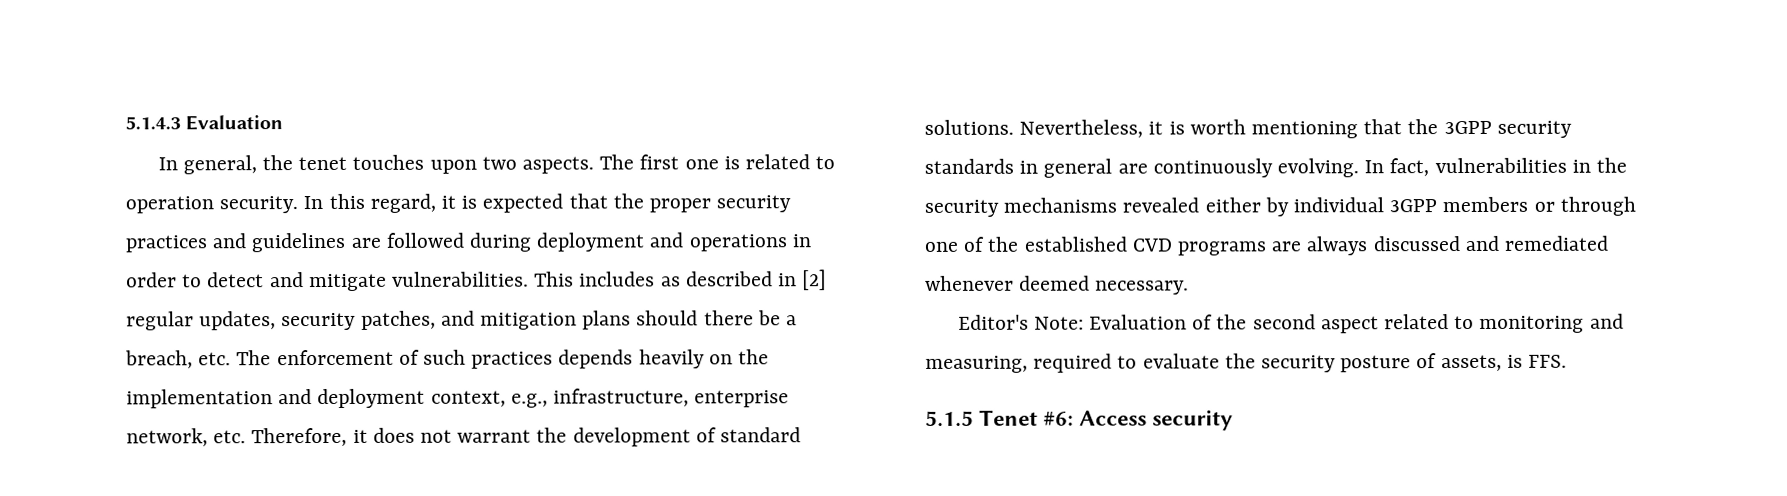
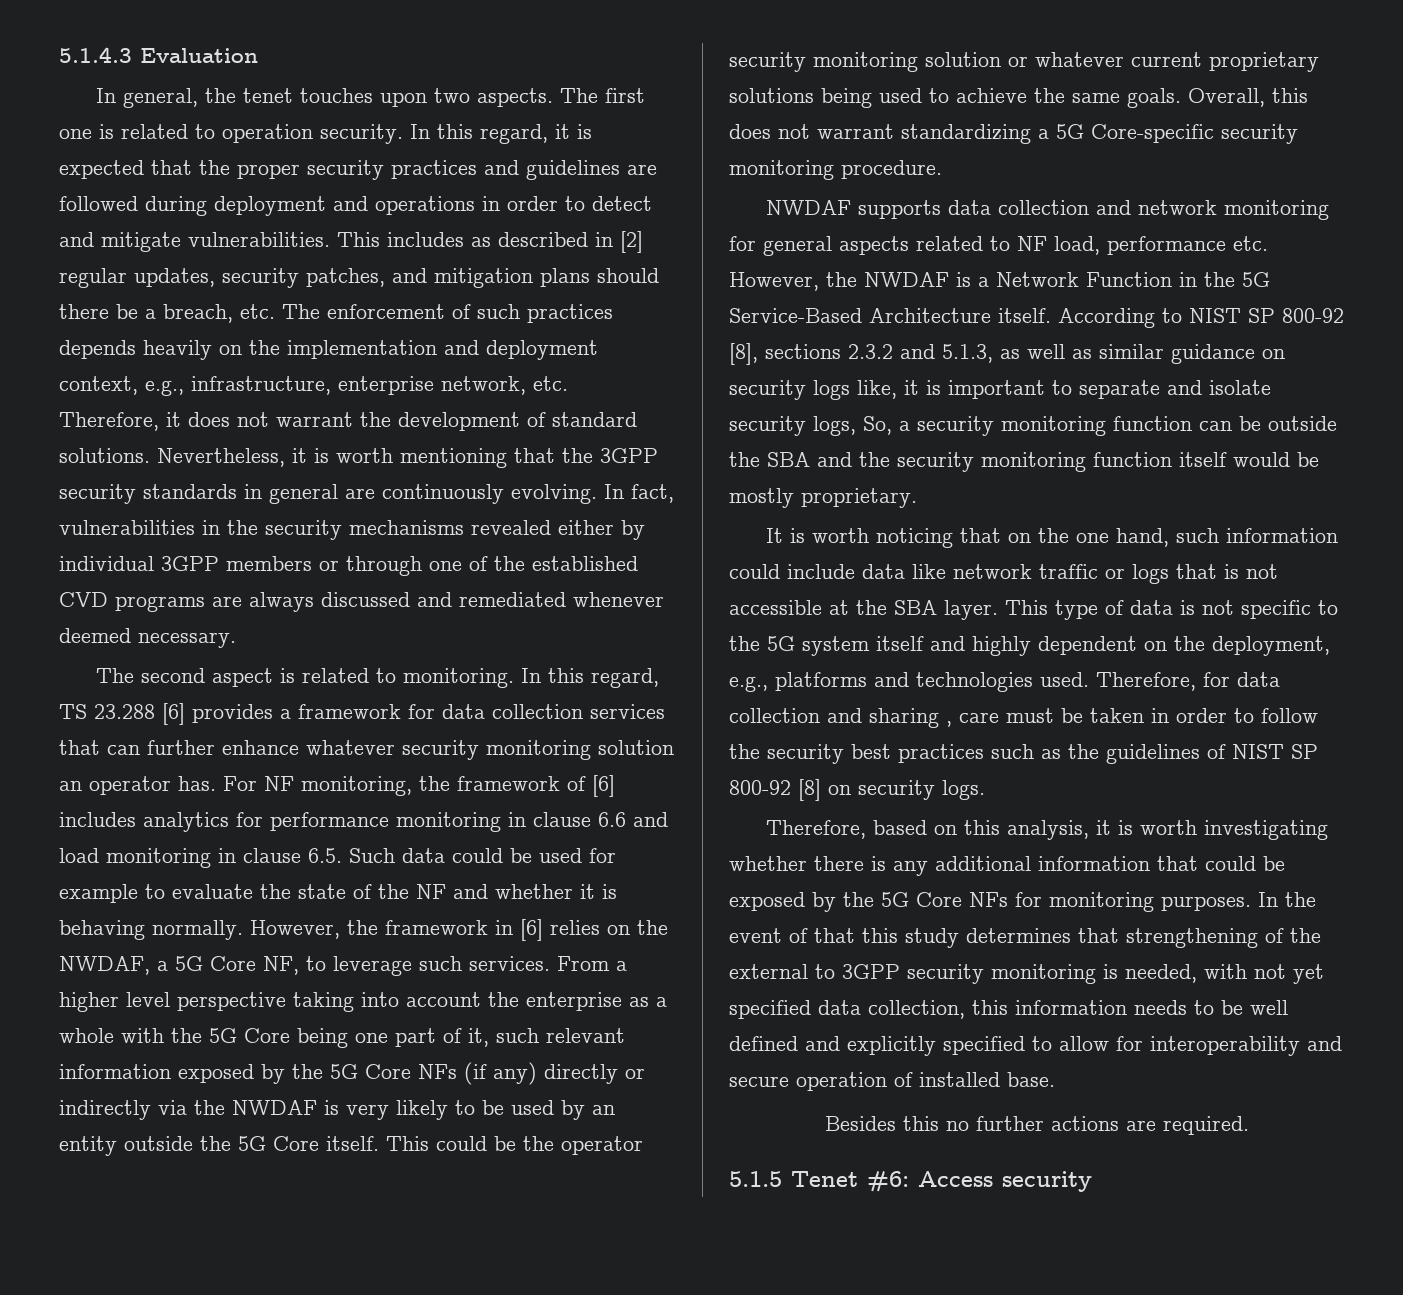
- Editor's Note: Evaluation of the second aspect related to monitoring and measuring, required to evaluate the security posture of assets, is FFS.
+ The second aspect is related to monitoring. In this regard, TS 23.288 [6] provides a framework for data collection services that can further enhance whatever security monitoring solution an operator has. For NF monitoring, the framework of [6] includes analytics for performance monitoring in clause 6.6 and load monitoring in clause 6.5. Such data could be used for example to evaluate the state of the NF and whether it is behaving normally. However, the framework in [6] relies on the NWDAF, a 5G Core NF, to leverage such services. From a higher level perspective taking into account the enterprise as a whole with the 5G Core being one part of it, such relevant information exposed by the 5G Core NFs (if any) directly or indirectly via the NWDAF is very likely to be used by an entity outside the 5G Core itself. This could be the operator security monitoring solution or whatever current proprietary solutions being used to achieve the same goals. Overall, this does not warrant standardizing a 5G Core-specific security monitoring procedure.
+ NWDAF supports data collection and network monitoring for general aspects related to NF load, performance etc. However, the NWDAF is a Network Function in the 5G Service-Based Architecture itself. According to NIST SP 800-92 [8], sections 2.3.2 and 5.1.3, as well as similar guidance on security logs like, it is important to separate and isolate security logs, So, a security monitoring function can be outside the SBA and the security monitoring function itself would be mostly proprietary.
+ It is worth noticing that on the one hand, such information could include data like network traffic or logs that is not accessible at the SBA layer. This type of data is not specific to the 5G system itself and highly dependent on the deployment, e.g., platforms and technologies used. Therefore, for data collection and sharing , care must be taken in order to follow the security best practices such as the guidelines of NIST SP 800-92 [8] on security logs.
+ Therefore, based on this analysis, it is worth investigating whether there is any additional information that could be exposed by the 5G Core NFs for monitoring purposes. In the event of that this study determines that strengthening of the external to 3GPP security monitoring is needed, with not yet specified data collection, this information needs to be well defined and explicitly specified to allow for interoperability and secure operation of installed base.
+ Besides this no further actions are required.

